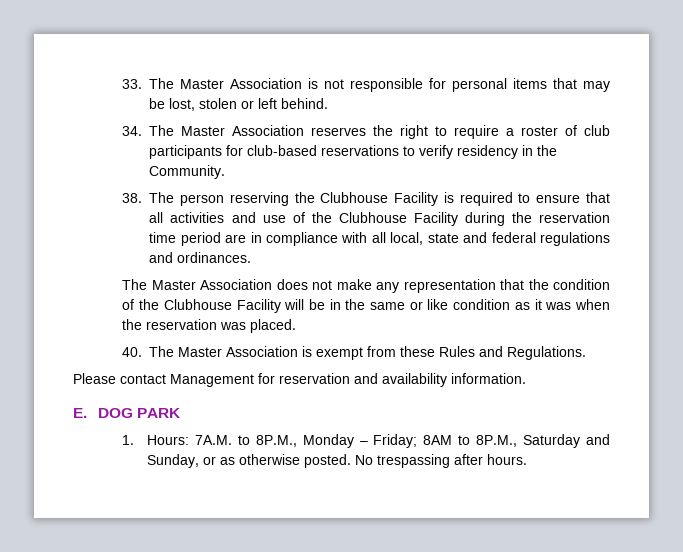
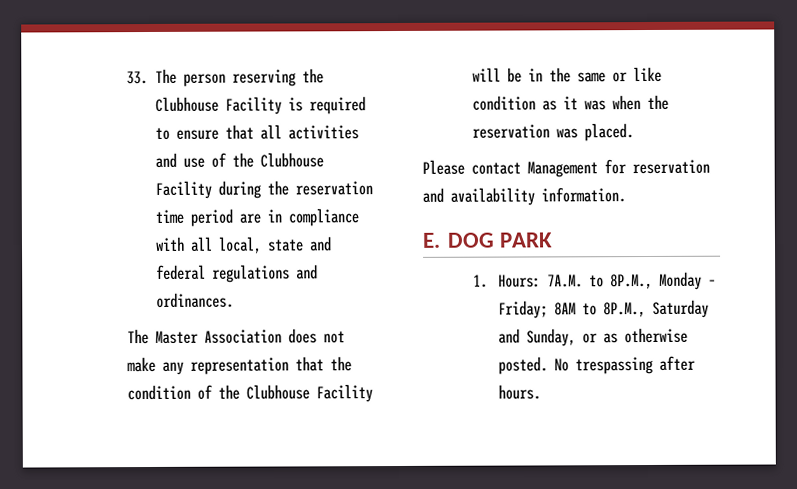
- 33. The Master Association is not responsible for personal items that may be lost, stolen or left behind.
- 34. The Master Association reserves the right to require a roster of club participants for club-based reservations to verify residency in the Community.
- 38. The person reserving the Clubhouse Facility is required to ensure that all activities and use of the Clubhouse Facility during the reservation time period are in compliance with all local, state and federal regulations and ordinances.
+ 33. The person reserving the Clubhouse Facility is required to ensure that all activities and use of the Clubhouse Facility during the reservation time period are in compliance with all local, state and federal regulations and ordinances.
- 40. The Master Association is exempt from these Rules and Regulations.

